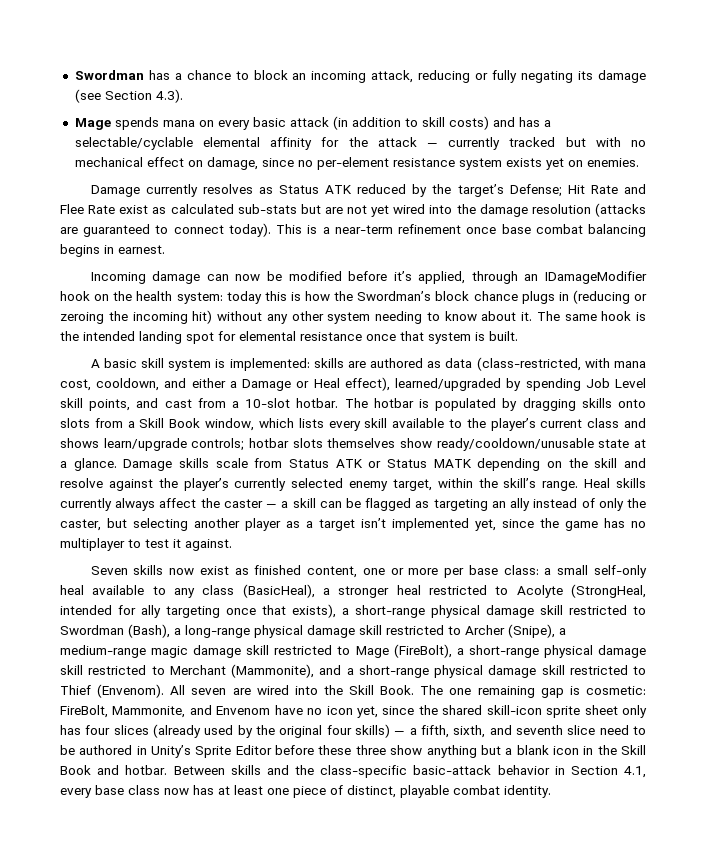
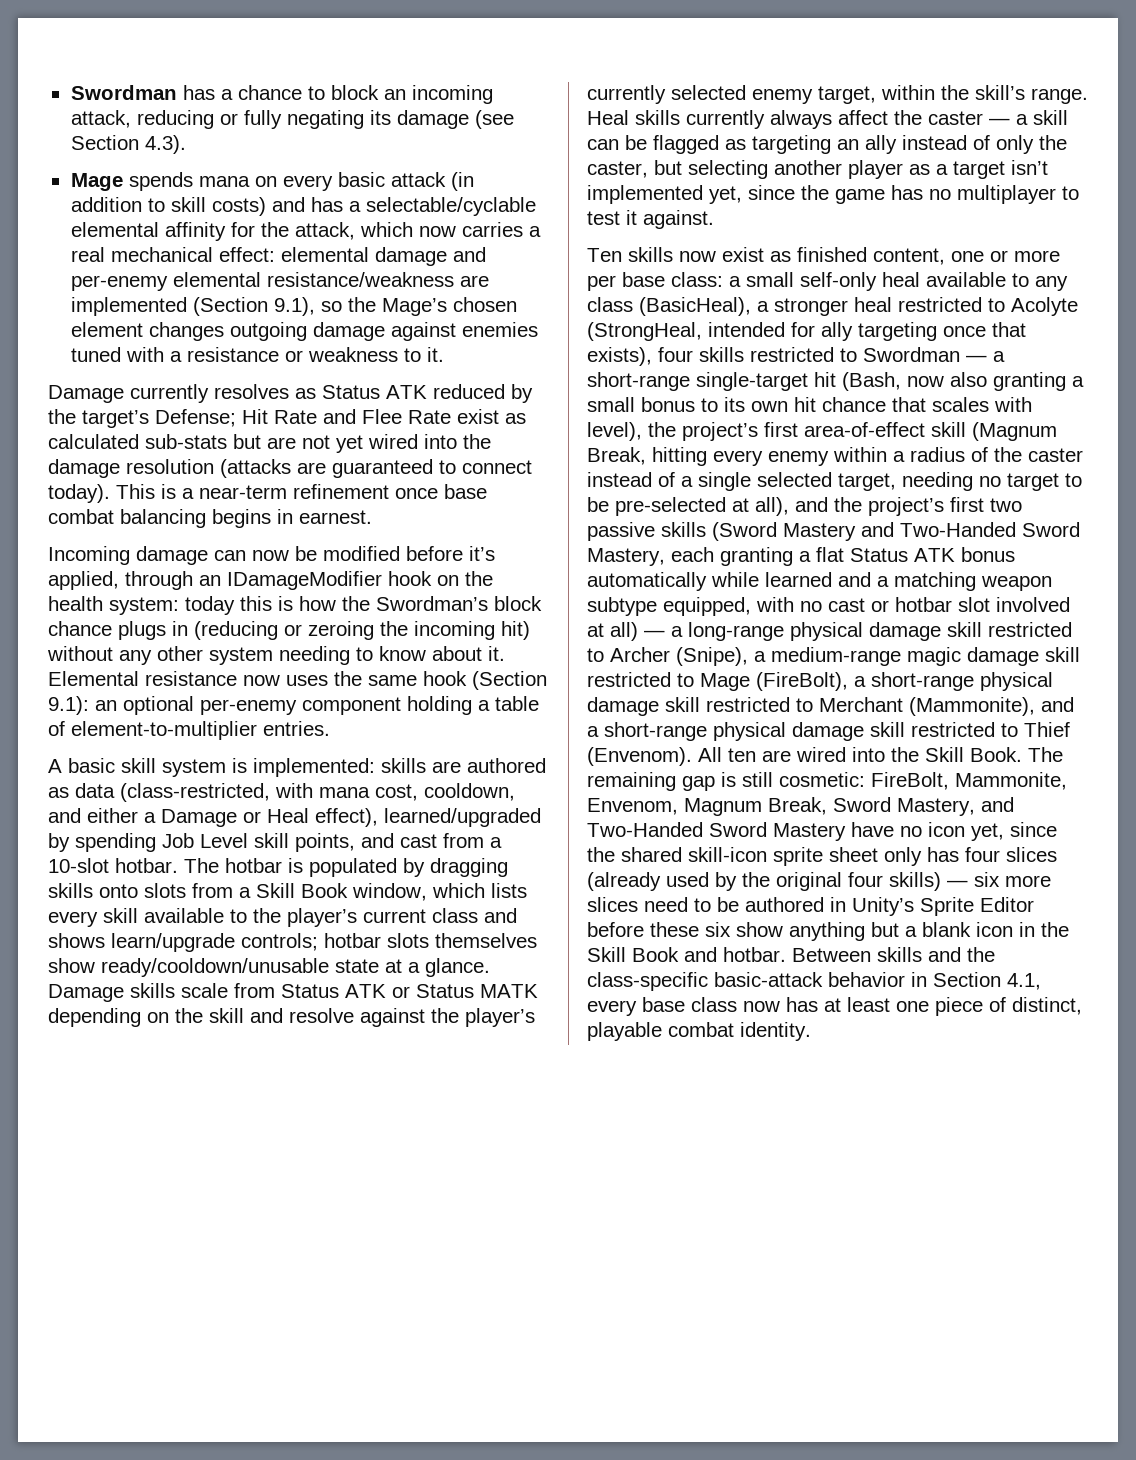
- Mage spends mana on every basic attack (in addition to skill costs) and has a selectable/cyclable elemental affinity for the attack — currently tracked but with no mechanical effect on damage, since no per-element resistance system exists yet on enemies.
+ Mage spends mana on every basic attack (in addition to skill costs) and has a selectable/cyclable elemental affinity for the attack, which now carries a real mechanical effect: elemental damage and per-enemy elemental resistance/weakness are implemented (Section 9.1), so the Mage’s chosen element changes outgoing damage against enemies tuned with a resistance or weakness to it.
- The same hook is the intended landing spot for elemental resistance once that system is built.
+ Elemental resistance now uses the same hook (Section 9.1): an optional per-enemy component holding a table of element-to-multiplier entries.
- Seven skills now exist as finished content, one or more per base class:
+ Ten skills now exist as finished content, one or more per base class:
- a small self-only heal available to any class (BasicHeal), a stronger heal restricted to Acolyte (StrongHeal, intended for ally targeting once that exists), a short-range physical damage skill restricted to Swordman (Bash), a long-range physical damage skill restricted to Archer (Snipe), a medium-range magic damage skill restricted to Mage (FireBolt), a short-range physical damage skill restricted to Merchant (Mammonite), and a short-range physical damage skill restricted to Thief (Envenom).
+ a small self-only heal available to any class (BasicHeal), a stronger heal restricted to Acolyte (StrongHeal, intended for ally targeting once that exists), four skills restricted to Swordman — a short-range single-target hit (Bash, now also granting a small bonus to its own hit chance that scales with level), the project’s first area-of-effect skill (Magnum Break, hitting every enemy within a radius of the caster instead of a single selected target, needing no target to be pre-selected at all), and the project’s first two passive skills (Sword Mastery and Two-Handed Sword Mastery, each granting a flat Status ATK bonus automatically while learned and a matching weapon subtype equipped, with no cast or hotbar slot involved at all) — a long-range physical damage skill restricted to Archer (Snipe), a medium-range magic damage skill restricted to Mage (FireBolt), a short-range physical damage skill restricted to Merchant (Mammonite), and a short-range physical damage skill restricted to Thief (Envenom).
- All seven are wired into the Skill Book.
+ All ten are wired into the Skill Book.
- The one remaining gap is cosmetic: FireBolt, Mammonite, and Envenom have no icon yet, since the shared skill-icon sprite sheet only has four slices (already used by the original four skills) — a fifth, sixth, and seventh slice need to be authored in Unity’s Sprite Editor before these three show anything but a blank icon in the Skill Book and hotbar.
+ The remaining gap is still cosmetic: FireBolt, Mammonite, Envenom, Magnum Break, Sword Mastery, and Two-Handed Sword Mastery have no icon yet, since the shared skill-icon sprite sheet only has four slices (already used by the original four skills) — six more slices need to be authored in Unity’s Sprite Editor before these six show anything but a blank icon in the Skill Book and hotbar.

